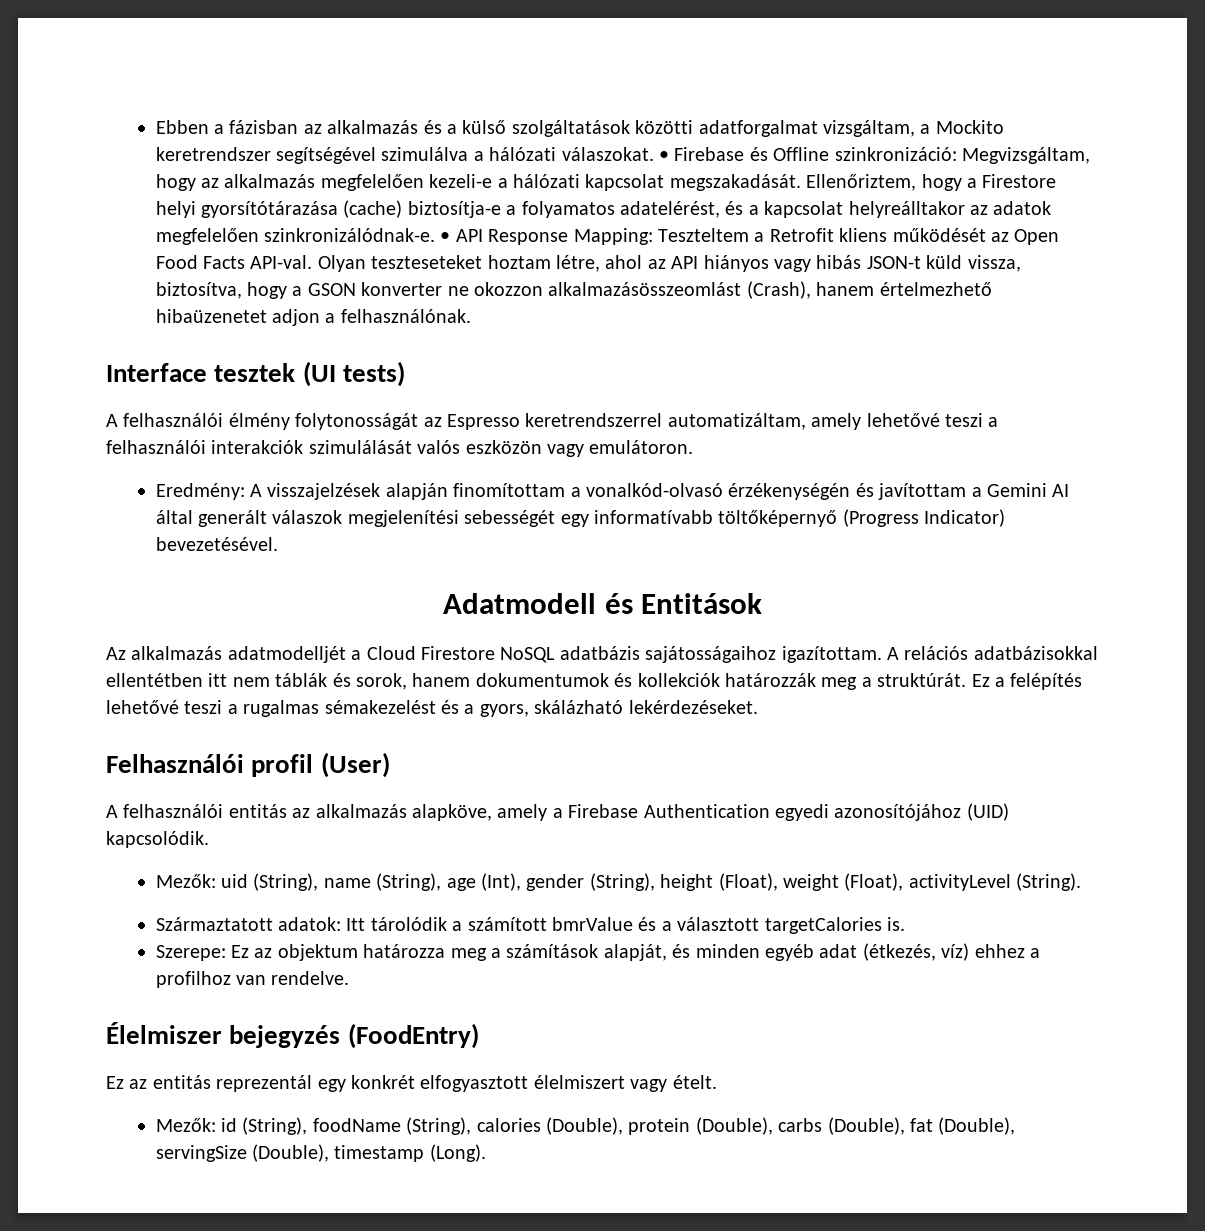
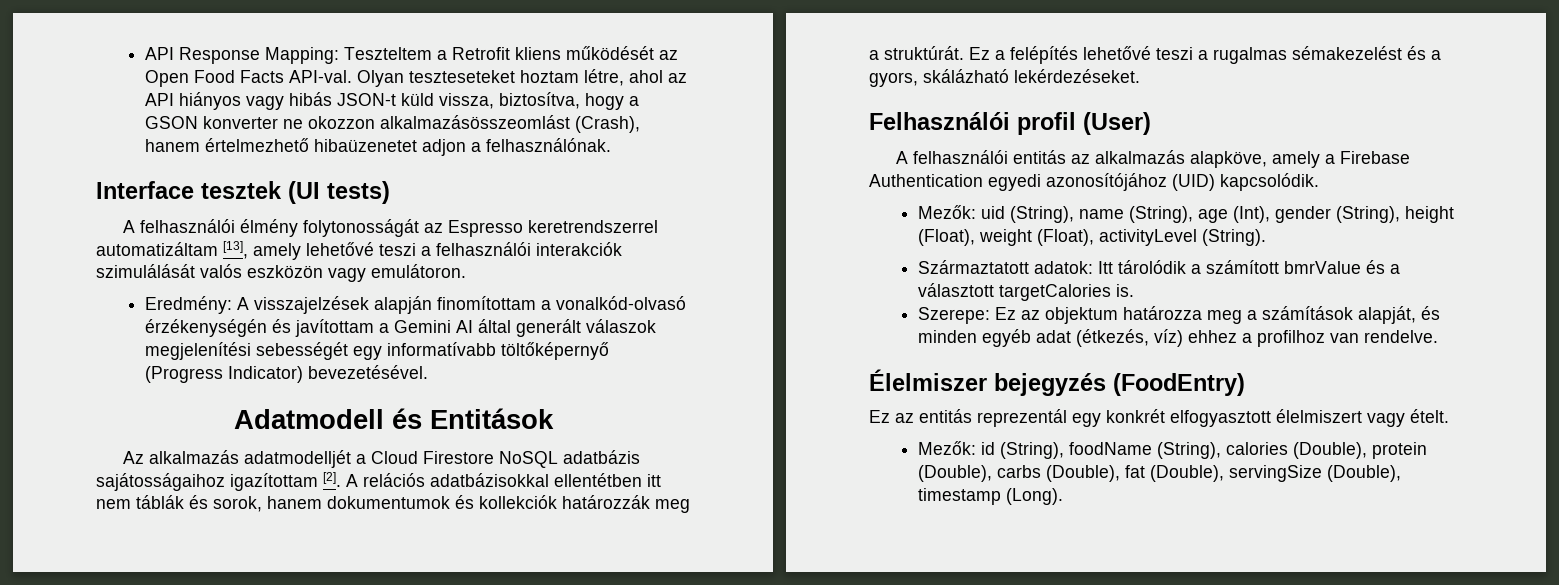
- Ebben a fázisban az alkalmazás és a külső szolgáltatások közötti adatforgalmat vizsgáltam, a Mockito keretrendszer segítségével szimulálva a hálózati válaszokat. • Firebase és Offline szinkronizáció: Megvizsgáltam, hogy az alkalmazás megfelelően kezeli-e a hálózati kapcsolat megszakadását. Ellenőriztem, hogy a Firestore helyi gyorsítótárazása (cache) biztosítja-e a folyamatos adatelérést, és a kapcsolat helyreálltakor az adatok megfelelően szinkronizálódnak-e. • API Response Mapping: Teszteltem a Retrofit kliens működését az Open Food Facts API-val.
+ API Response Mapping: Teszteltem a Retrofit kliens működését az Open Food Facts API-val.
- A felhasználói élmény folytonosságát az Espresso keretrendszerrel automatizáltam, amely lehetővé teszi a felhasználói interakciók szimulálását valós eszközön vagy emulátoron.
+ A felhasználói élmény folytonosságát az Espresso keretrendszerrel automatizáltam [13], amely lehetővé teszi a felhasználói interakciók szimulálását valós eszközön vagy emulátoron.
- Az alkalmazás adatmodelljét a Cloud Firestore NoSQL adatbázis sajátosságaihoz igazítottam.
+ Az alkalmazás adatmodelljét a Cloud Firestore NoSQL adatbázis sajátosságaihoz igazítottam [2].

